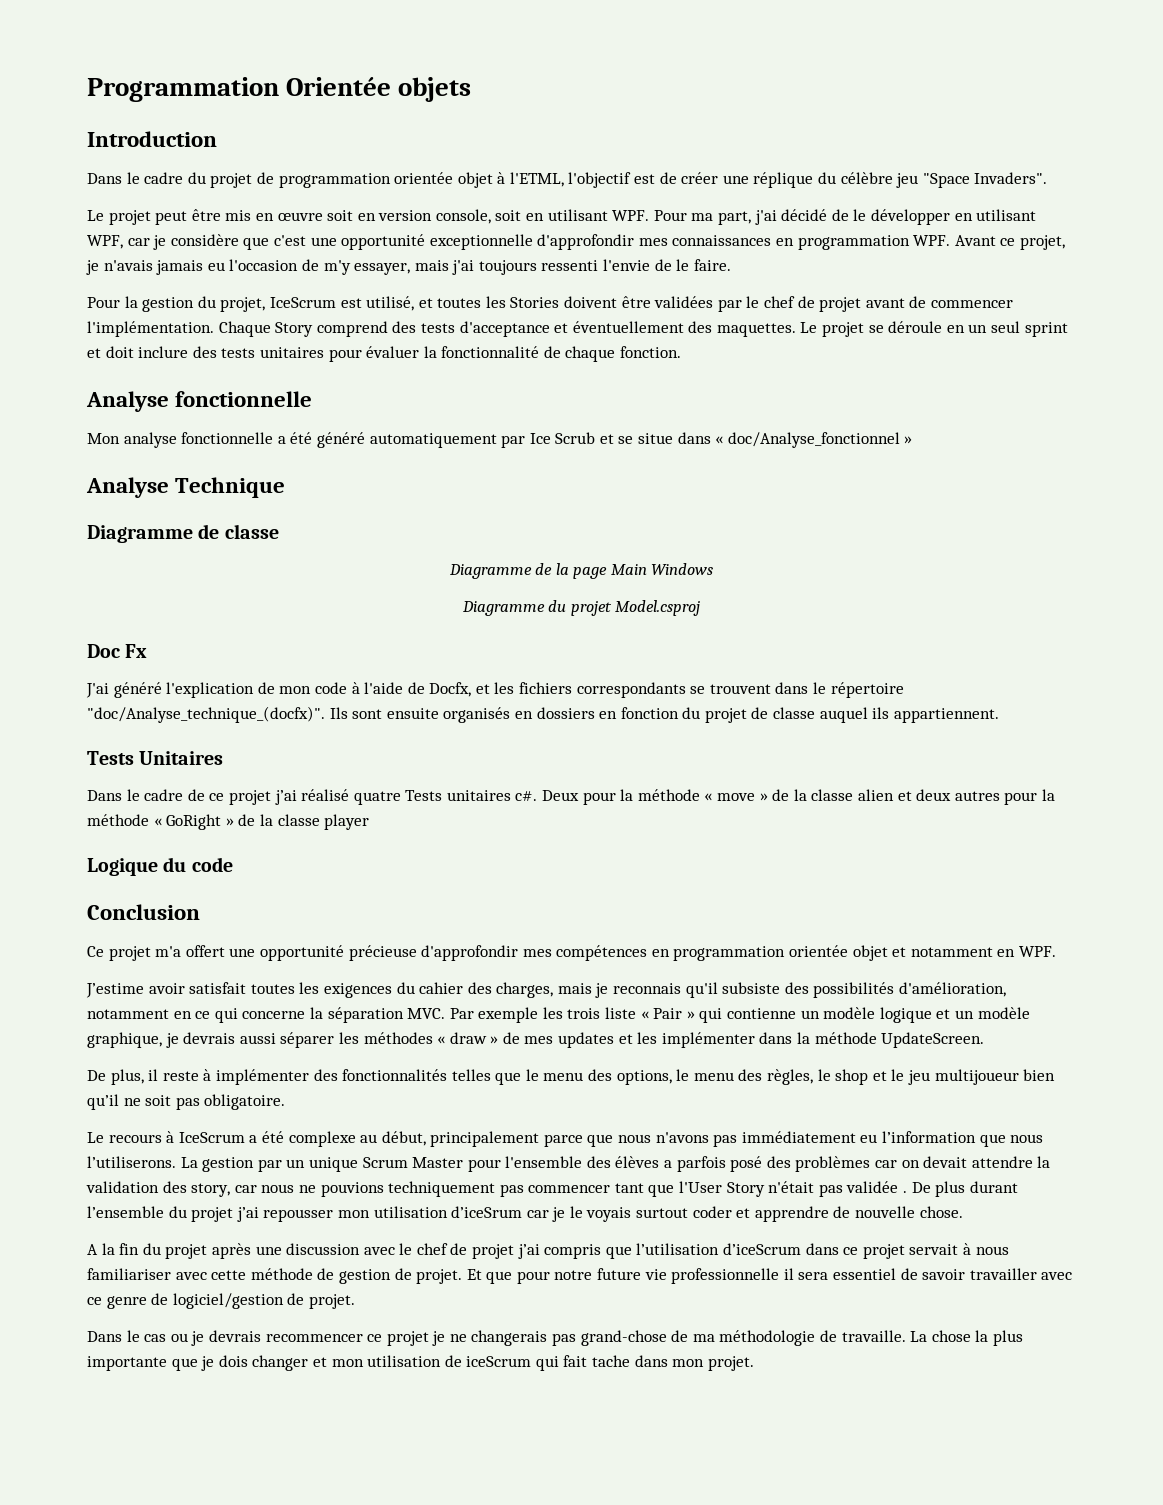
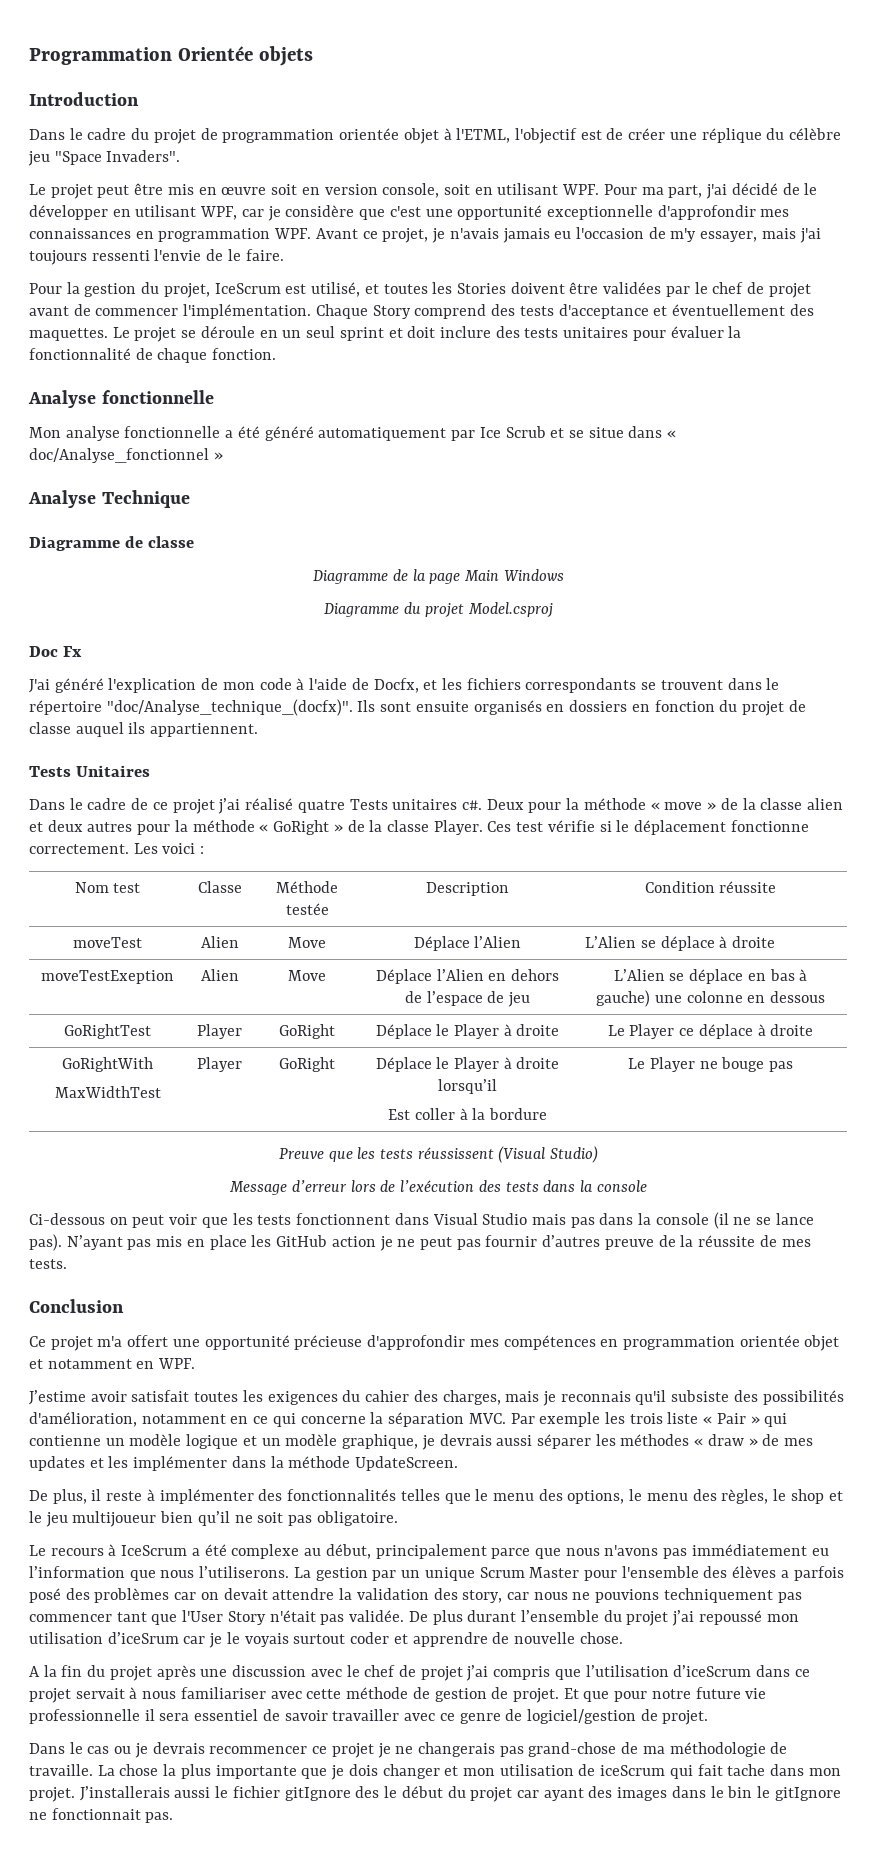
- Deux pour la méthode « move » de la classe alien et deux autres pour la méthode « GoRight » de la classe player
- Logique du code
+ Deux pour la méthode « move » de la classe alien et deux autres pour la méthode « GoRight » de la classe Player. Ces test vérifie si le déplacement fonctionne correctement. Les voici :
+ Nom test | Classe | Méthode testée | Description | Condition réussite
+ moveTest | Alien | Move | Déplace l’Alien | L’Alien se déplace à droite
+ moveTestExeption | Alien | Move | Déplace l’Alien en dehors de l’espace de jeu | L’Alien se déplace en bas à gauche) une colonne en dessous
+ GoRightTest | Player | GoRight | Déplace le Player à droite | Le Player ce déplace à droite
+ GoRightWith
+ MaxWidthTest | Player | GoRight | Déplace le Player à droite lorsqu’il
+ Est coller à la bordure | Le Player ne bouge pas
+ Preuve que les tests réussissent (Visual Studio)
+ Message d’erreur lors de l’exécution des tests dans la console
+ Ci-dessous on peut voir que les tests fonctionnent dans Visual Studio mais pas dans la console (il ne se lance pas). N’ayant pas mis en place les GitHub action je ne peut pas fournir d’autres preuve de la réussite de mes tests.
- La gestion par un unique Scrum Master pour l'ensemble des élèves a parfois posé des problèmes car on devait attendre la validation des story, car nous ne pouvions techniquement pas commencer tant que l'User Story n'était pas validée .
+ La gestion par un unique Scrum Master pour l'ensemble des élèves a parfois posé des problèmes car on devait attendre la validation des story, car nous ne pouvions techniquement pas commencer tant que l'User Story n'était pas validée.
- De plus durant l’ensemble du projet j’ai repousser mon utilisation d’iceSrum car je le voyais surtout coder et apprendre de nouvelle chose.
+ De plus durant l’ensemble du projet j’ai repoussé mon utilisation d’iceSrum car je le voyais surtout coder et apprendre de nouvelle chose.
+ J’installerais aussi le fichier gitIgnore des le début du projet car ayant des images dans le bin le gitIgnore ne fonctionnait pas.

